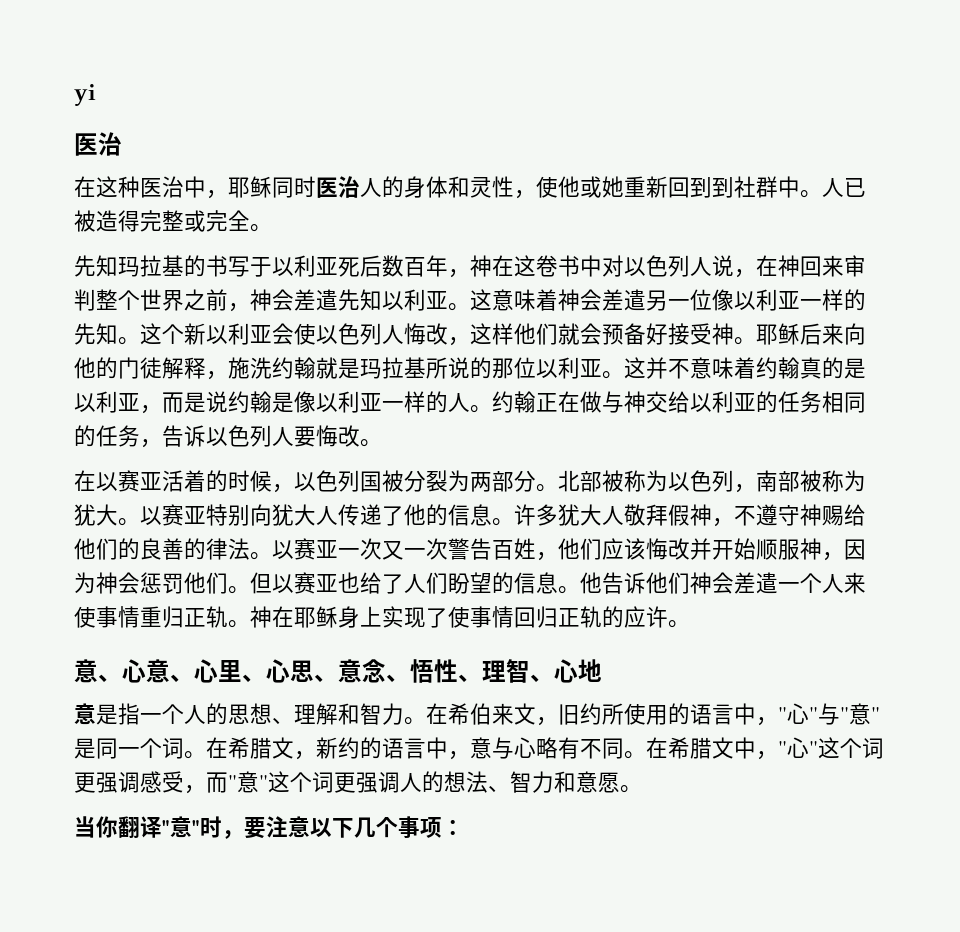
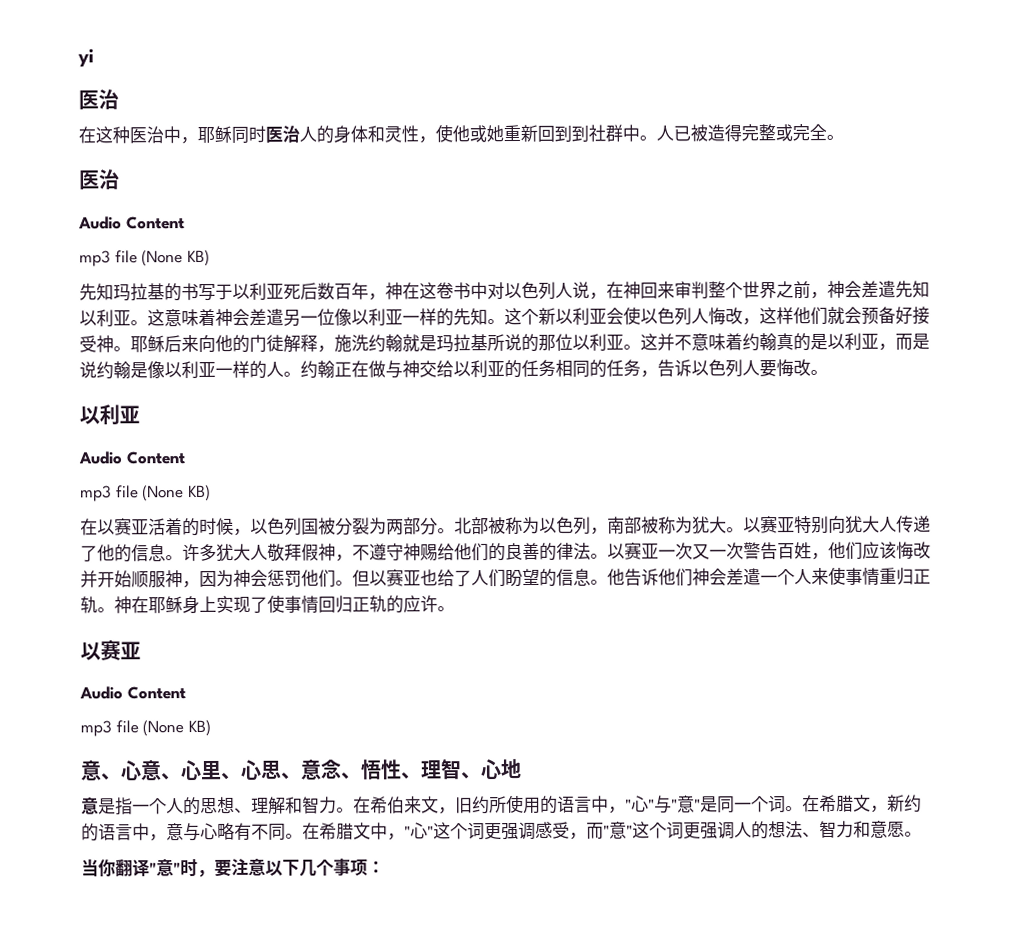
  人已被造得完整或完全。
+ 医治
+ Audio Content
+ mp3 file (None KB)
  约翰正在做与神交给以利亚的任务相同的任务，告诉以色列人要悔改。
+ 以利亚
+ Audio Content
+ mp3 file (None KB)
  神在耶稣身上实现了使事情回归正轨的应许。
+ 以赛亚
+ Audio Content
+ mp3 file (None KB)

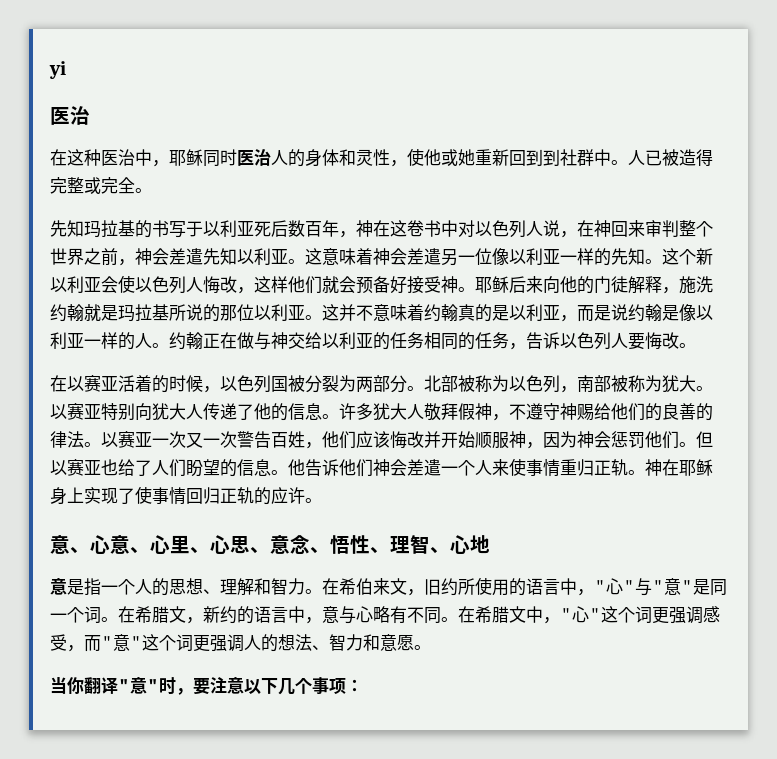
  人已被造得完整或完全。
- 医治
- Audio Content
- mp3 file (None KB)
  约翰正在做与神交给以利亚的任务相同的任务，告诉以色列人要悔改。
- 以利亚
- Audio Content
- mp3 file (None KB)
  神在耶稣身上实现了使事情回归正轨的应许。
- 以赛亚
- Audio Content
- mp3 file (None KB)

